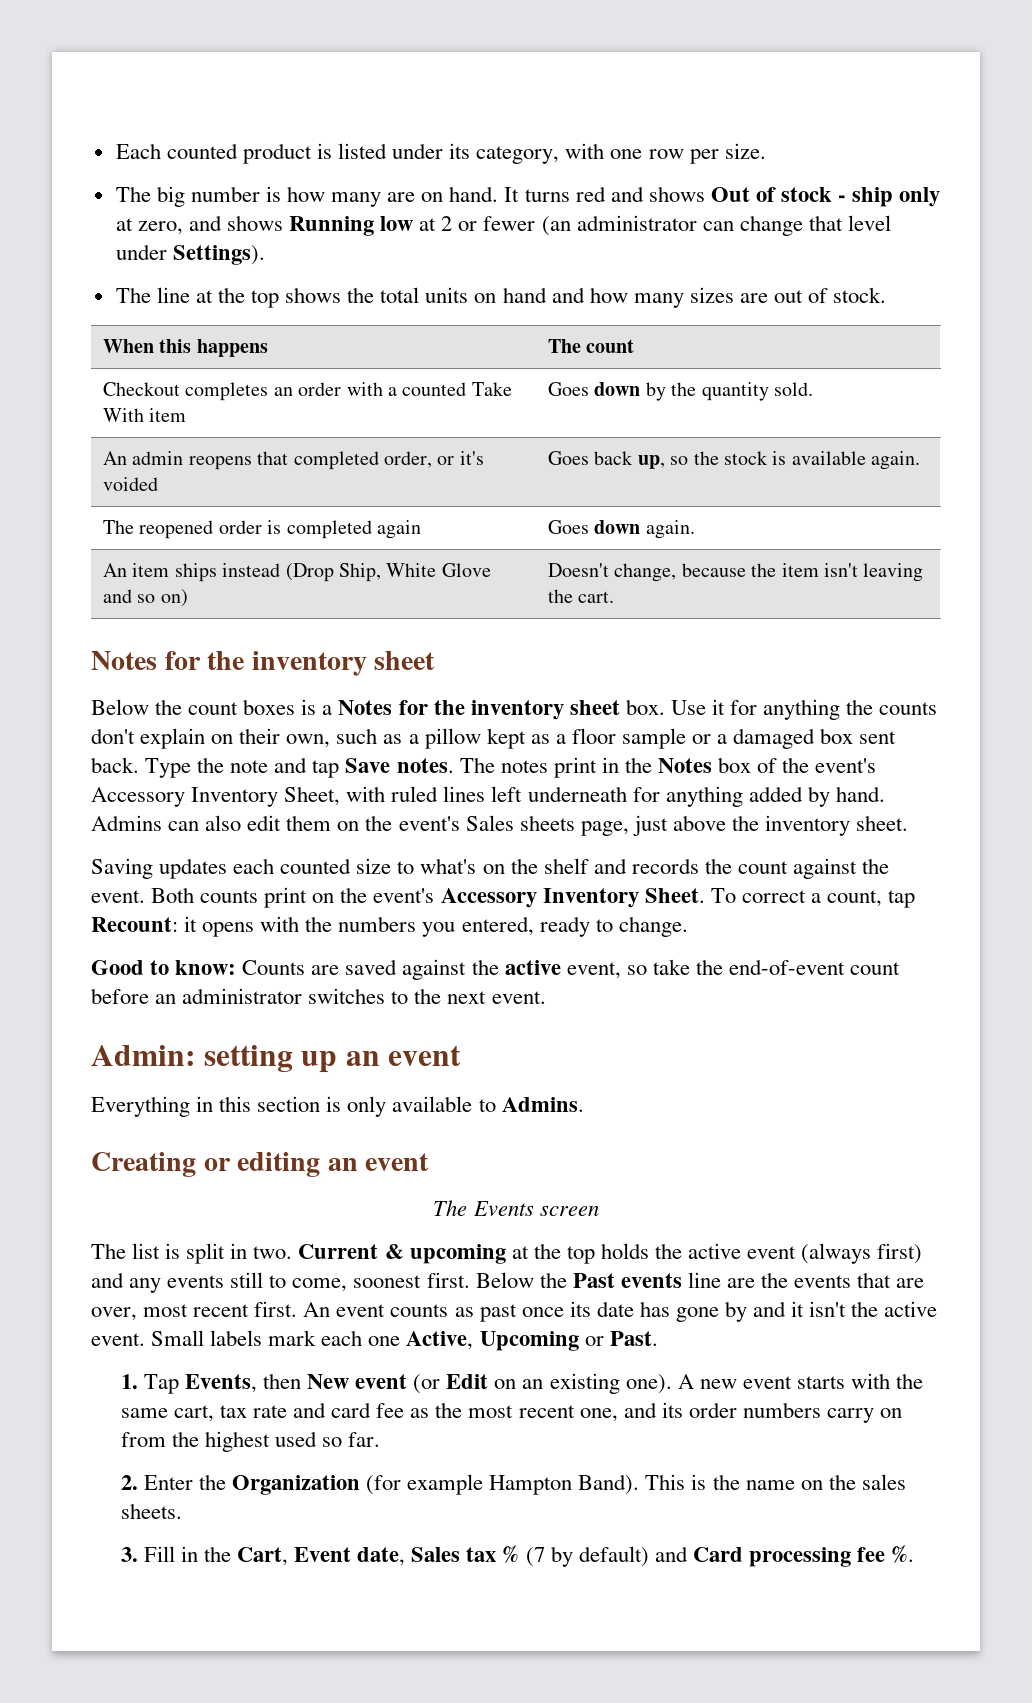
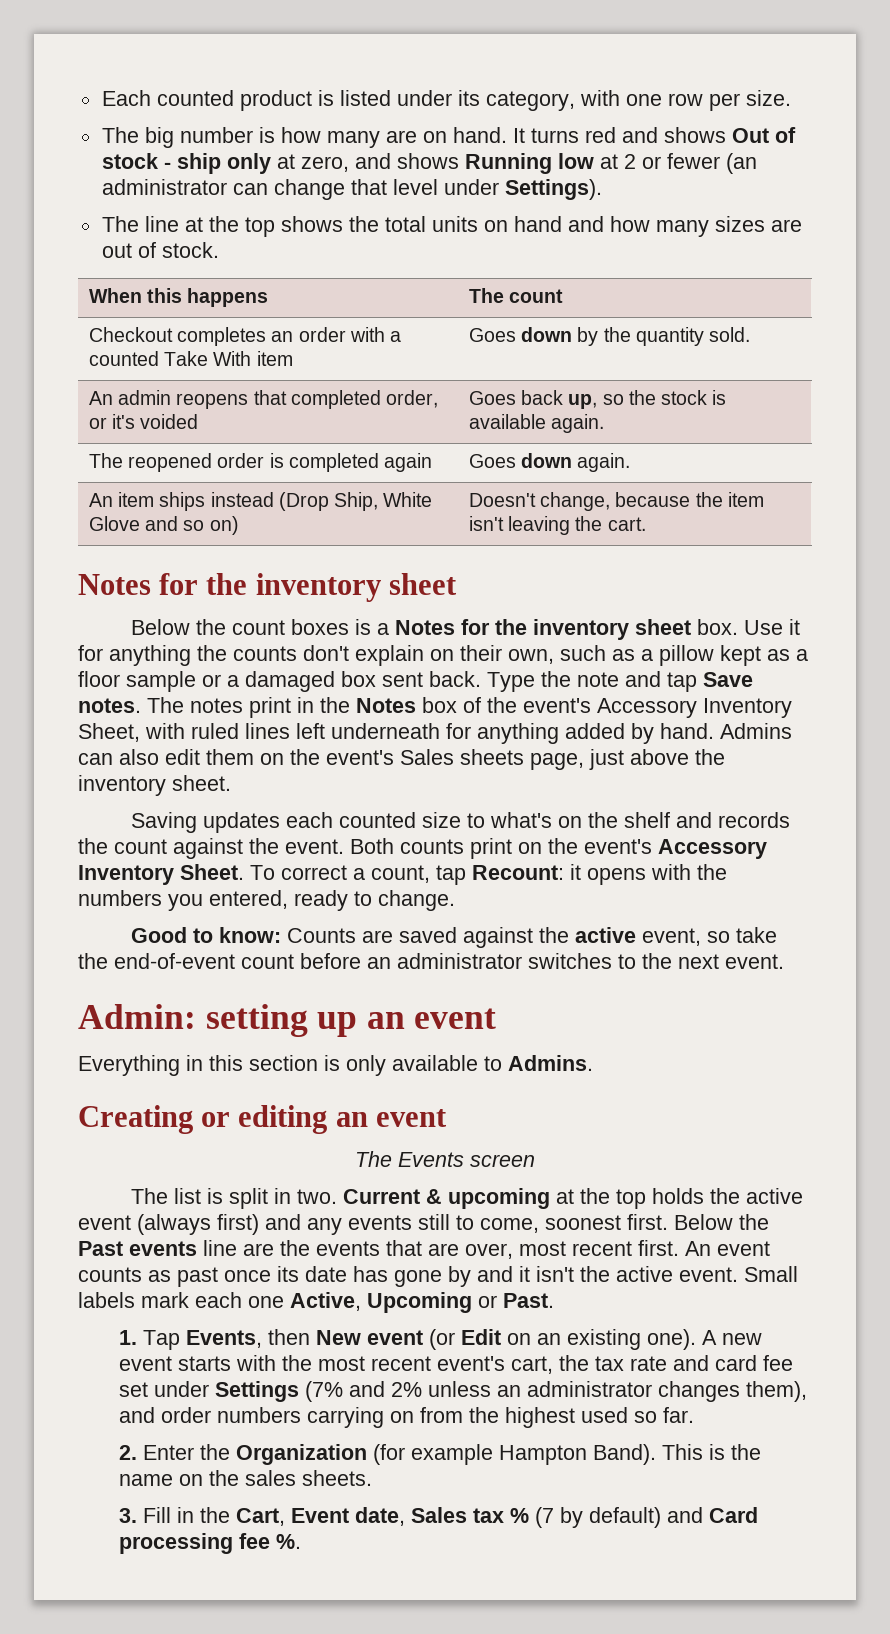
- A new event starts with the same cart, tax rate and card fee as the most recent one, and its order numbers carry on from the highest used so far.
+ A new event starts with the most recent event's cart, the tax rate and card fee set under Settings (7% and 2% unless an administrator changes them), and order numbers carrying on from the highest used so far.

